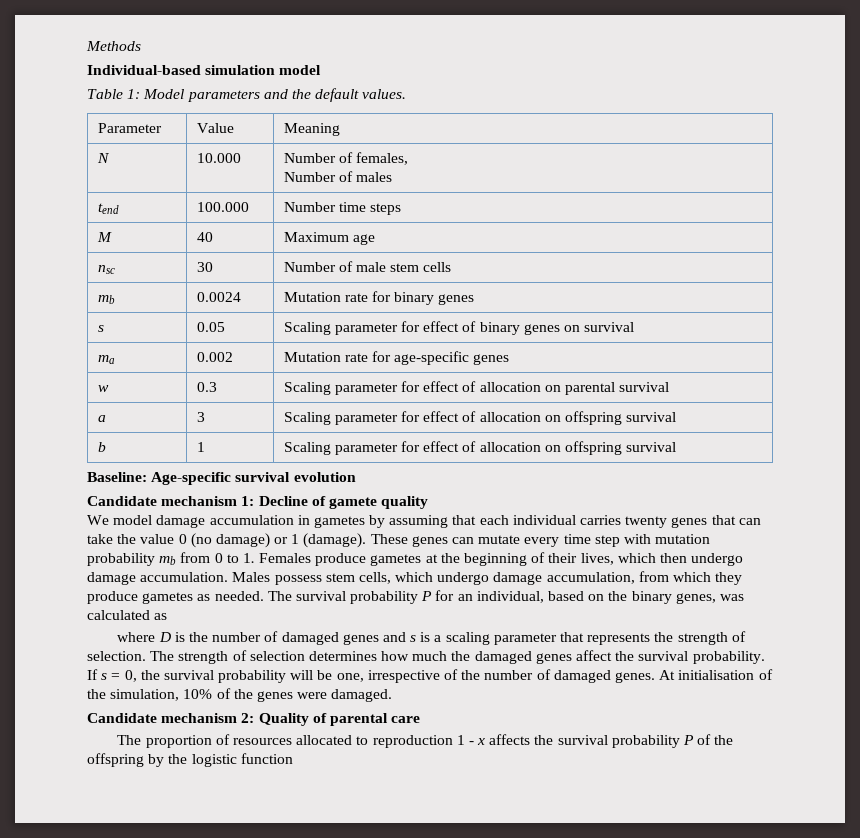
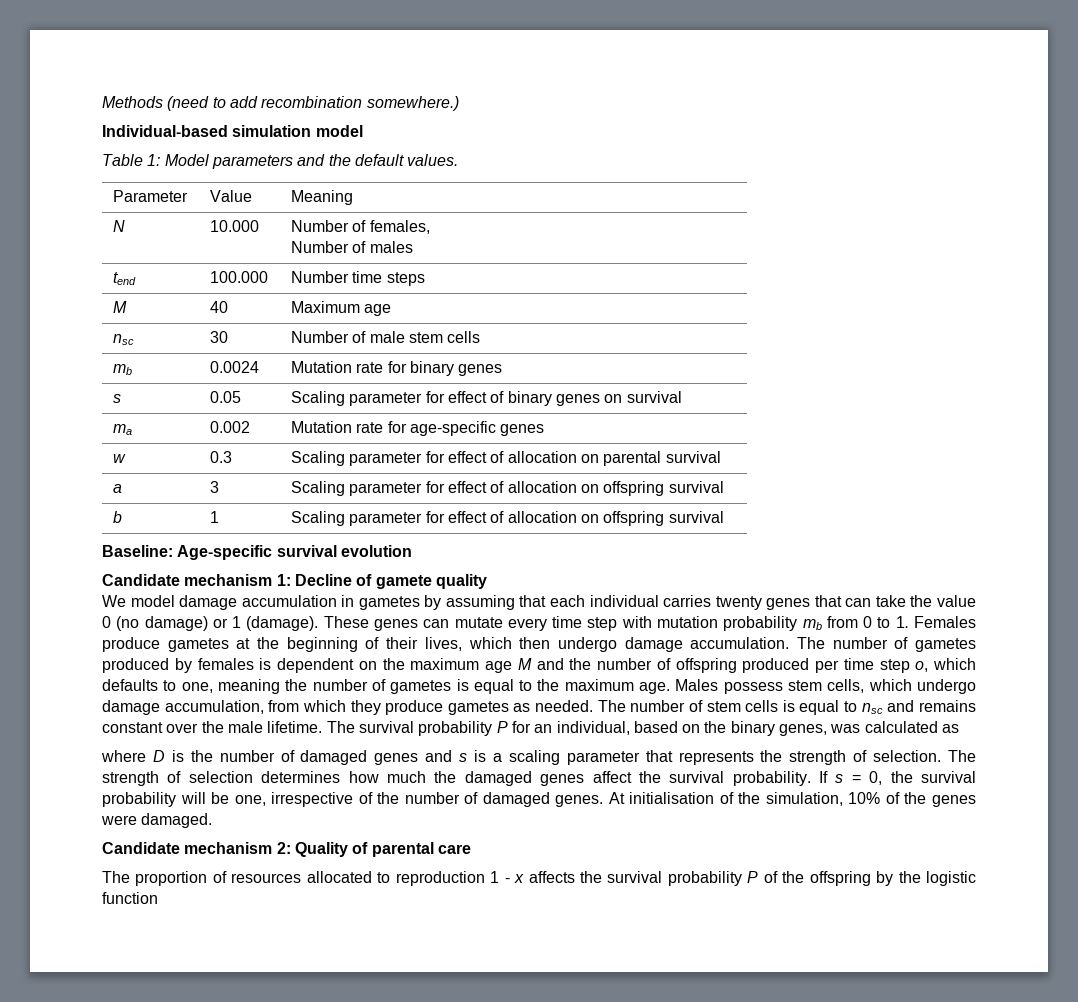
- Methods
+ Methods (need to add recombination somewhere.)
+ The number of gametes produced by females is dependent on the maximum age M and the number of offspring produced per time step o, which defaults to one, meaning the number of gametes is equal to the maximum age.
- The survival probability P for an individual, based on the binary genes, was calculated as
+ The number of stem cells is equal to nsc and remains constant over the male lifetime. The survival probability P for an individual, based on the binary genes, was calculated as

